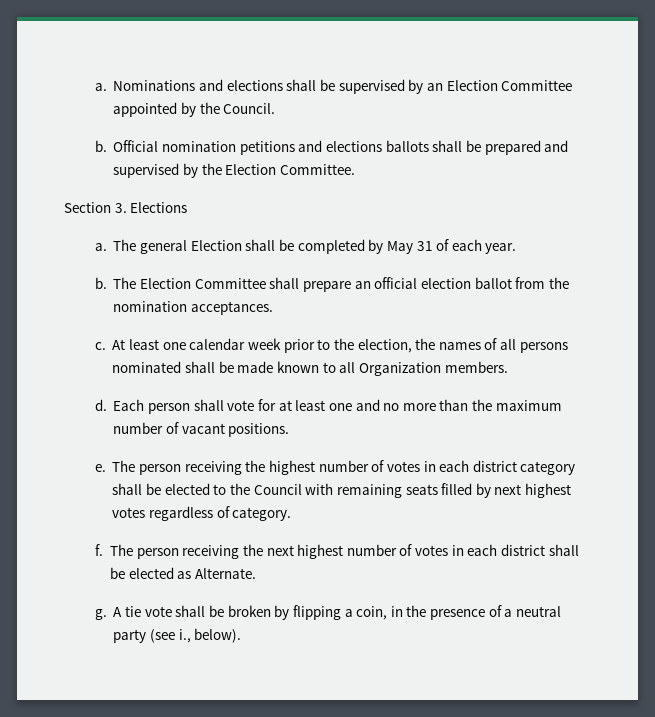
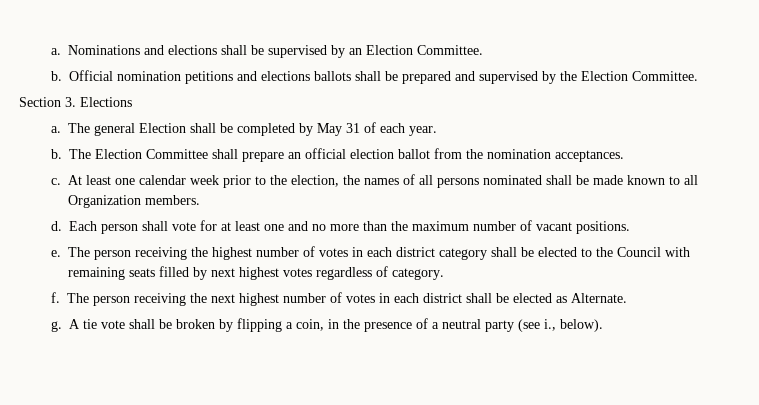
- Nominations and elections shall be supervised by an Election Committee appointed by the Council.
+ Nominations and elections shall be supervised by an Election Committee.

